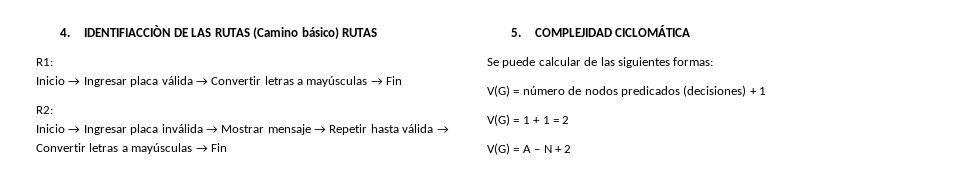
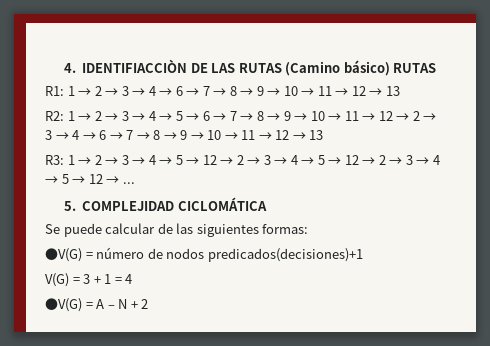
- R1:
- Inicio → Ingresar placa válida → Convertir letras a mayúsculas → Fin
- R2:
- Inicio → Ingresar placa inválida → Mostrar mensaje → Repetir hasta válida → Convertir letras a mayúsculas → Fin
+ R1: 1 → 2 → 3 → 4 → 6 → 7 → 8 → 9 → 10 → 11 → 12 → 13
+ R2: 1 → 2 → 3 → 4 → 5 → 6 → 7 → 8 → 9 → 10 → 11 → 12 → 2 → 3 → 4 → 6 → 7 → 8 → 9 → 10 → 11 → 12 → 13
+ R3: 1 → 2 → 3 → 4 → 5 → 12 → 2 → 3 → 4 → 5 → 12 → 2 → 3 → 4 → 5 → 12 → ...
- V(G) = número de nodos predicados (decisiones) + 1
- V(G) = 1 + 1 = 2
- V(G) = A – N + 2
+ ●V(G) = número de nodos predicados(decisiones)+1
+ V(G) = 3 + 1 = 4
+ ●V(G) = A – N + 2

